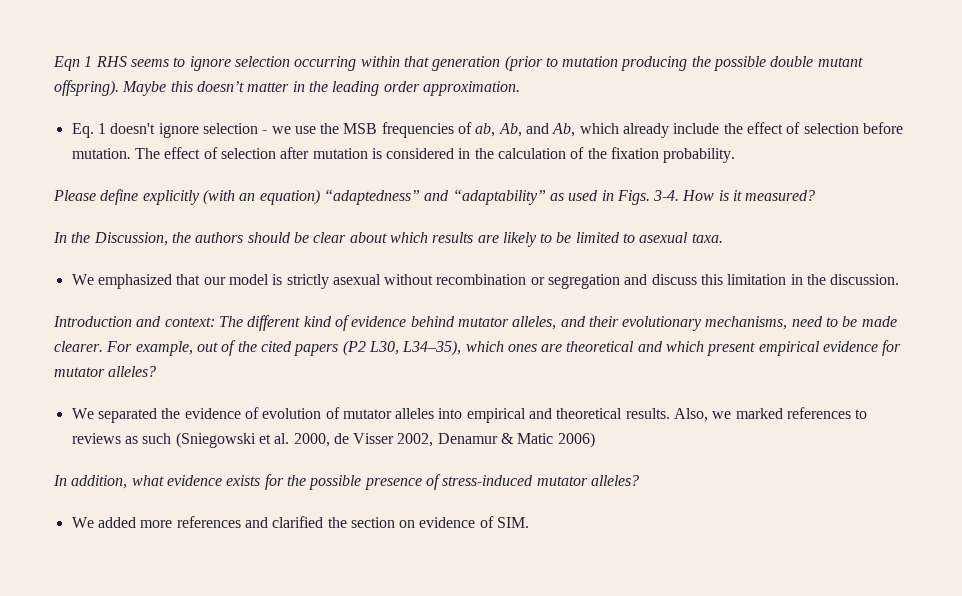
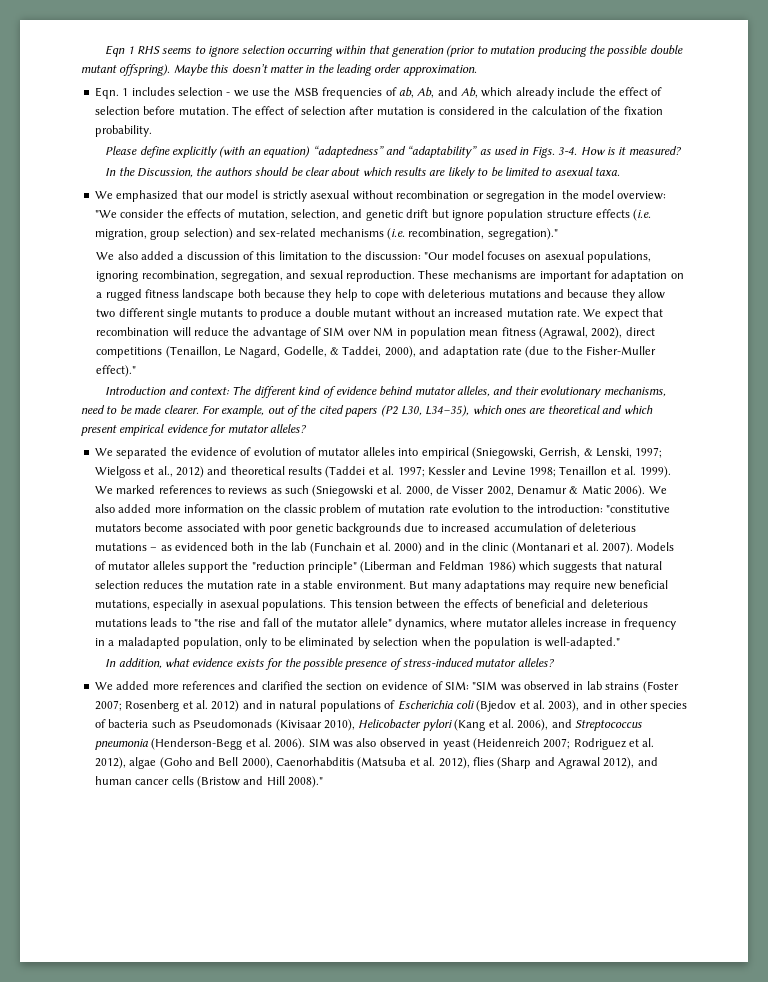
- Eq. 1 doesn't ignore selection - we use the MSB frequencies of ab, Ab, and Ab, which already include the effect of selection before mutation.
+ Eqn. 1 includes selection - we use the MSB frequencies of ab, Ab, and Ab, which already include the effect of selection before mutation.
- We emphasized that our model is strictly asexual without recombination or segregation and discuss this limitation in the discussion.
+ We emphasized that our model is strictly asexual without recombination or segregation in the model overview: "We consider the effects of mutation, selection, and genetic drift but ignore population structure effects (i.e. migration, group selection) and sex-related mechanisms (i.e. recombination, segregation)."
+ We also added a discussion of this limitation to the discussion: "Our model focuses on asexual populations, ignoring recombination, segregation, and sexual reproduction. These mechanisms are important for adaptation on a rugged fitness landscape both because they help to cope with deleterious mutations and because they allow two different single mutants to produce a double mutant without an increased mutation rate. We expect that recombination will reduce the advantage of SIM over NM in population mean fitness (Agrawal, 2002), direct competitions (Tenaillon, Le Nagard, Godelle, & Taddei, 2000), and adaptation rate (due to the Fisher-Muller effect)."
- We separated the evidence of evolution of mutator alleles into empirical and theoretical results. Also, we marked references to reviews as such (Sniegowski et al. 2000, de Visser 2002, Denamur & Matic 2006)
+ We separated the evidence of evolution of mutator alleles into empirical (Sniegowski, Gerrish, & Lenski, 1997; Wielgoss et al., 2012) and theoretical results (Taddei et al. 1997; Kessler and Levine 1998; Tenaillon et al. 1999). We marked references to reviews as such (Sniegowski et al. 2000, de Visser 2002, Denamur & Matic 2006). We also added more information on the classic problem of mutation rate evolution to the introduction: "constitutive mutators become associated with poor genetic backgrounds due to increased accumulation of deleterious mutations – as evidenced both in the lab (Funchain et al. 2000) and in the clinic (Montanari et al. 2007). Models of mutator alleles support the "reduction principle" (Liberman and Feldman 1986) which suggests that natural selection reduces the mutation rate in a stable environment. But many adaptations may require new beneficial mutations, especially in asexual populations. This tension between the effects of beneficial and deleterious mutations leads to "the rise and fall of the mutator allele" dynamics, where mutator alleles increase in frequency in a maladapted population, only to be eliminated by selection when the population is well-adapted."
- We added more references and clarified the section on evidence of SIM.
+ We added more references and clarified the section on evidence of SIM: "SIM was observed in lab strains (Foster 2007; Rosenberg et al. 2012) and in natural populations of Escherichia coli (Bjedov et al. 2003), and in other species of bacteria such as Pseudomonads (Kivisaar 2010), Helicobacter pylori (Kang et al. 2006), and Streptococcus pneumonia (Henderson-Begg et al. 2006). SIM was also observed in yeast (Heidenreich 2007; Rodriguez et al. 2012), algae (Goho and Bell 2000), Caenorhabditis (Matsuba et al. 2012), flies (Sharp and Agrawal 2012), and human cancer cells (Bristow and Hill 2008)."

